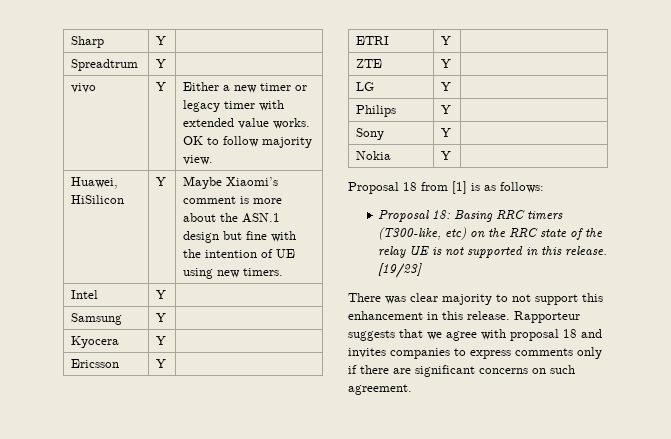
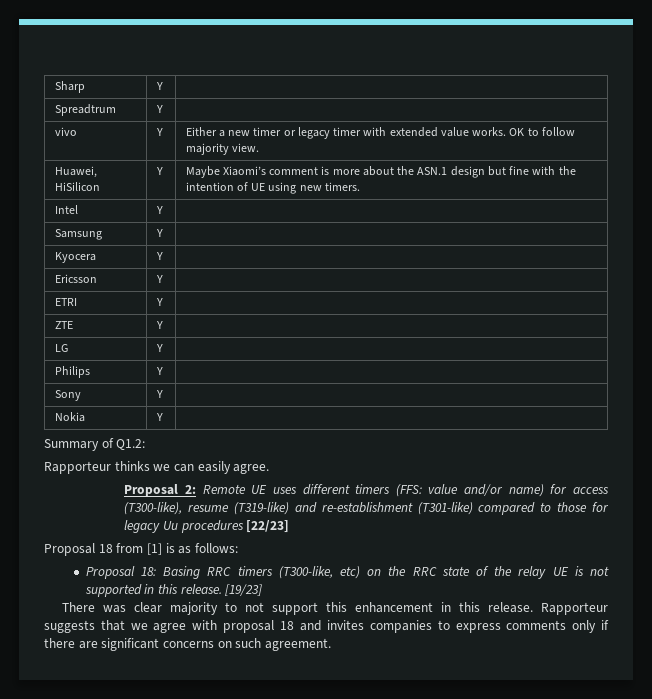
+ Summary of Q1.2:
+ Rapporteur thinks we can easily agree.
+ Proposal 2: Remote UE uses different timers (FFS: value and/or name) for access (T300-like), resume (T319-like) and re-establishment (T301-like) compared to those for legacy Uu procedures [22/23]

